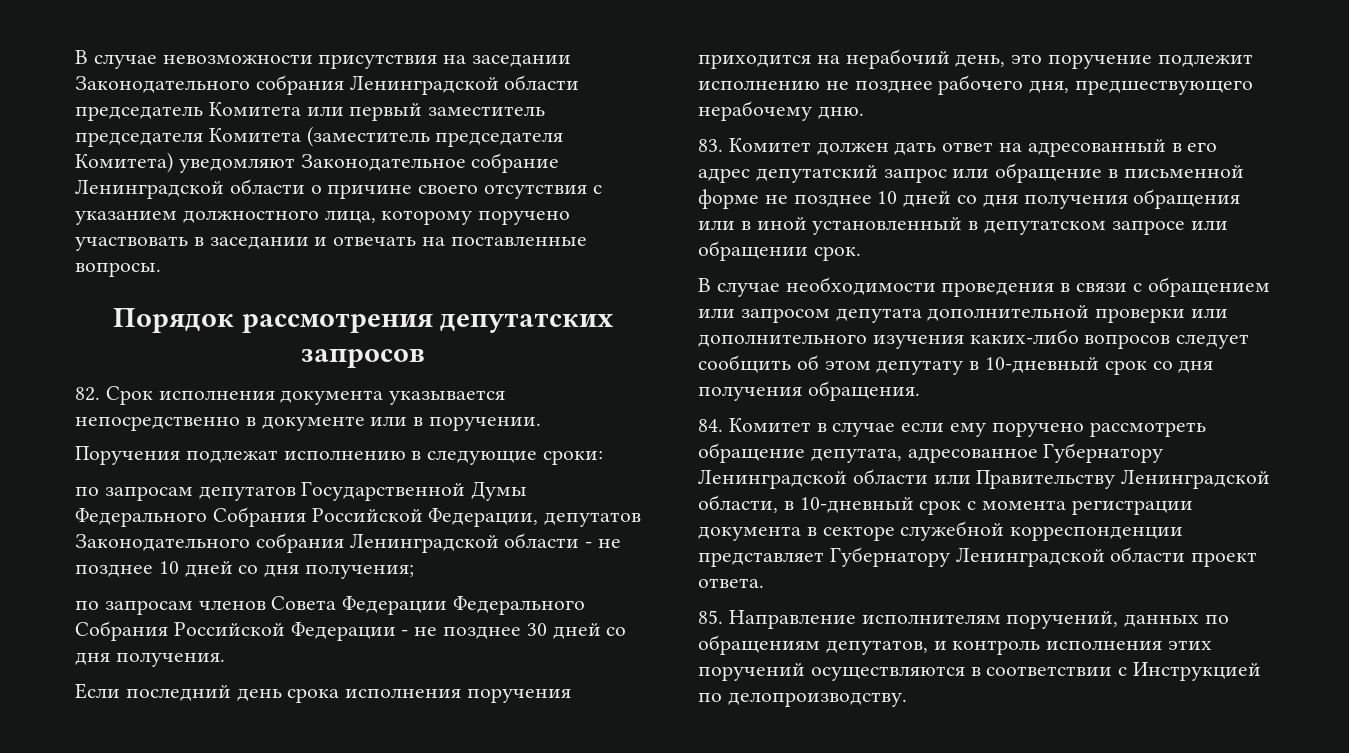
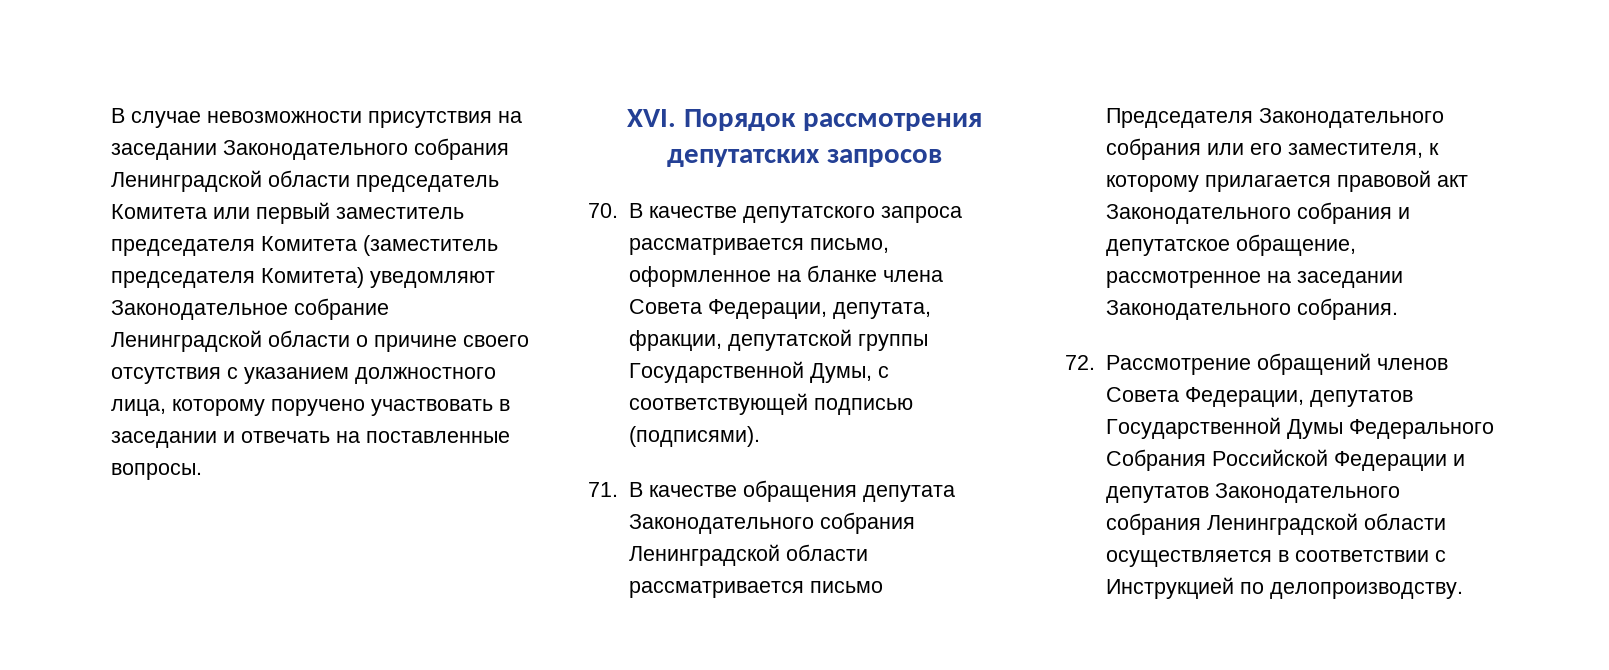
- Порядок рассмотрения депутатских запросов
+ XVI. Порядок рассмотрения депутатских запросов
- 82. Срок исполнения документа указывается непосредственно в документе или в поручении.
- Поручения подлежат исполнению в следующие сроки:
- по запросам депутатов Государственной Думы Федерального Собрания Российской Федерации, депутатов Законодательного собрания Ленинградской области - не позднее 10 дней со дня получения;
- по запросам членов Совета Федерации Федерального Собрания Российской Федерации - не позднее 30 дней со дня получения.
- Если последний день срока исполнения поручения приходится на нерабочий день, это поручение подлежит исполнению не позднее рабочего дня, предшествующего нерабочему дню.
- 83. Комитет должен дать ответ на адресованный в его адрес депутатский запрос или обращение в письменной форме не позднее 10 дней со дня получения обращения или в иной установленный в депутатском запросе или обращении срок.
- В случае необходимости проведения в связи с обращением или запросом депутата дополнительной проверки или дополнительного изучения каких-либо вопросов следует сообщить об этом депутату в 10-дневный срок со дня получения обращения.
- 84. Комитет в случае если ему поручено рассмотреть обращение депутата, адресованное Губернатору Ленинградской области или Правительству Ленинградской области, в 10-дневный срок с момента регистрации документа в секторе служебной корреспонденции представляет Губернатору Ленинградской области проект ответа.
- 85. Направление исполнителям поручений, данных по обращениям депутатов, и контроль исполнения этих поручений осуществляются в соответствии с Инструкцией по делопроизводству.
+ 70. В качестве депутатского запроса рассматривается письмо, оформленное на бланке члена Совета Федерации, депутата, фракции, депутатской группы Государственной Думы, с соответствующей подписью (подписями).
+ 71. В качестве обращения депутата Законодательного собрания Ленинградской области рассматривается письмо Председателя Законодательного собрания или его заместителя, к которому прилагается правовой акт Законодательного собрания и депутатское обращение, рассмотренное на заседании Законодательного собрания.
+ 72. Рассмотрение обращений членов Совета Федерации, депутатов Государственной Думы Федерального Собрания Российской Федерации и депутатов Законодательного собрания Ленинградской области осуществляется в соответствии с Инструкцией по делопроизводству.

